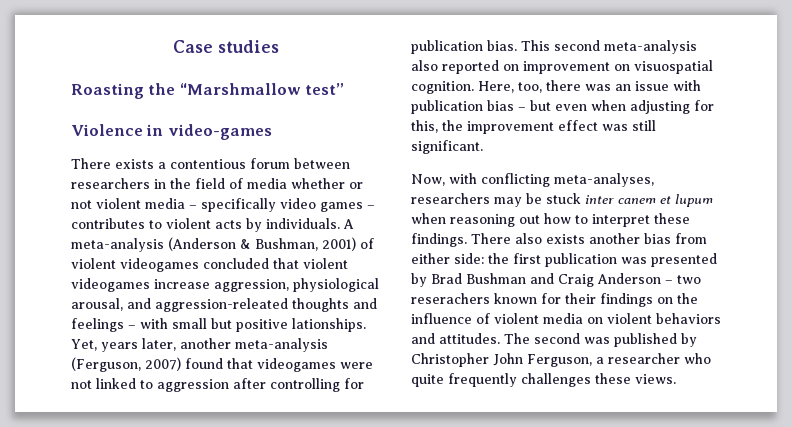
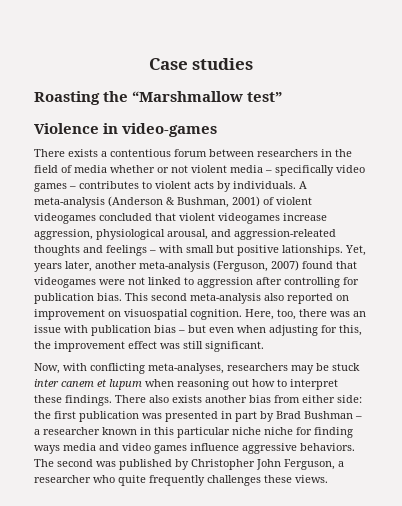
- There also exists another bias from either side: the first publication was presented by Brad Bushman and Craig Anderson – two reserachers known for their findings on the influence of violent media on violent behaviors and attitudes.
+ There also exists another bias from either side: the first publication was presented in part by Brad Bushman – a researcher known in this particular niche niche for finding ways media and video games influence aggressive behaviors.

